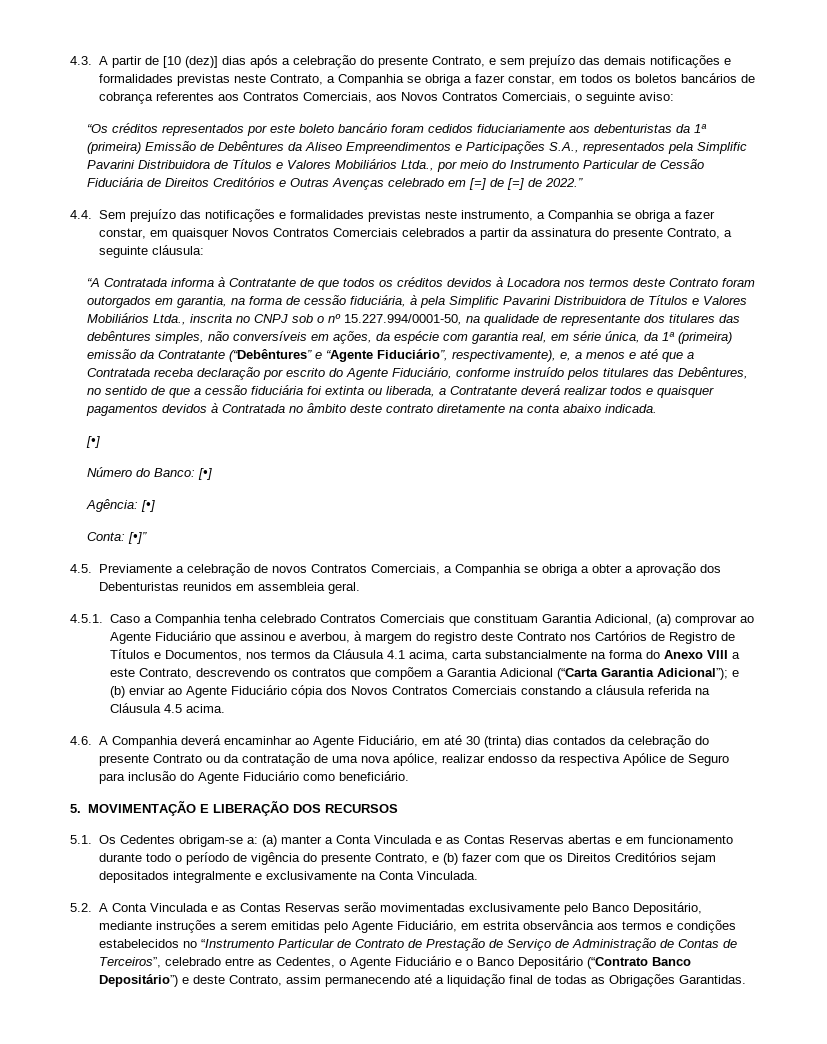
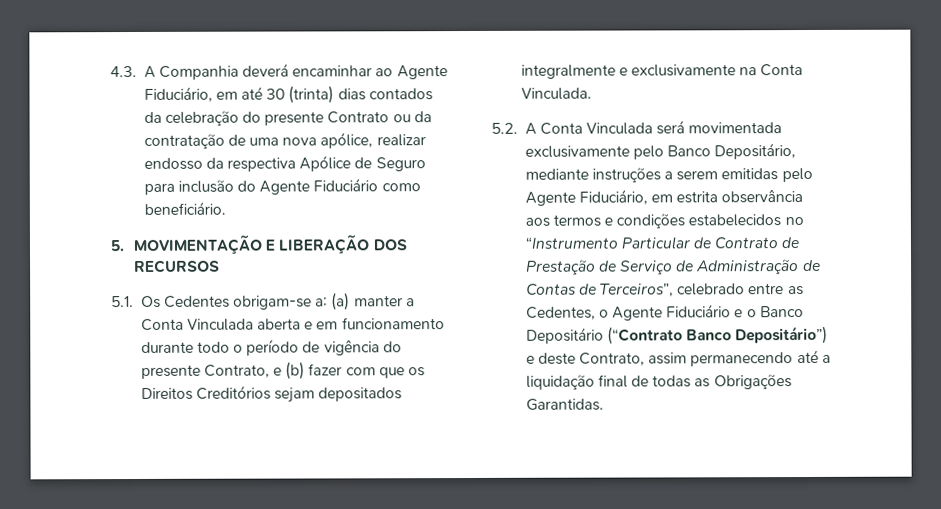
- 4.3. A partir de [10 (dez)] dias após a celebração do presente Contrato, e sem prejuízo das demais notificações e formalidades previstas neste Contrato, a Companhia se obriga a fazer constar, em todos os boletos bancários de cobrança referentes aos Contratos Comerciais, aos Novos Contratos Comerciais, o seguinte aviso:
- “Os créditos representados por este boleto bancário foram cedidos fiduciariamente aos debenturistas da 1ª (primeira) Emissão de Debêntures da Aliseo Empreendimentos e Participações S.A., representados pela Simplific Pavarini Distribuidora de Títulos e Valores Mobiliários Ltda., por meio do Instrumento Particular de Cessão Fiduciária de Direitos Creditórios e Outras Avenças celebrado em [=] de [=] de 2022.”
- 4.4. Sem prejuízo das notificações e formalidades previstas neste instrumento, a Companhia se obriga a fazer constar, em quaisquer Novos Contratos Comerciais celebrados a partir da assinatura do presente Contrato, a seguinte cláusula:
- “A Contratada informa à Contratante de que todos os créditos devidos à Locadora nos termos deste Contrato foram outorgados em garantia, na forma de cessão fiduciária, à pela Simplific Pavarini Distribuidora de Títulos e Valores Mobiliários Ltda., inscrita no CNPJ sob o nº 15.227.994/0001-50, na qualidade de representante dos titulares das debêntures simples, não conversíveis em ações, da espécie com garantia real, em série única, da 1ª (primeira) emissão da Contratante (“Debêntures” e “Agente Fiduciário”, respectivamente), e, a menos e até que a Contratada receba declaração por escrito do Agente Fiduciário, conforme instruído pelos titulares das Debêntures, no sentido de que a cessão fiduciária foi extinta ou liberada, a Contratante deverá realizar todos e quaisquer pagamentos devidos à Contratada no âmbito deste contrato diretamente na conta abaixo indicada.
- [•]
- Número do Banco: [•]
- Agência: [•]
- Conta: [•]”
- 4.5. Previamente a celebração de novos Contratos Comerciais, a Companhia se obriga a obter a aprovação dos Debenturistas reunidos em assembleia geral.
- 4.5.1. Caso a Companhia tenha celebrado Contratos Comerciais que constituam Garantia Adicional, (a) comprovar ao Agente Fiduciário que assinou e averbou, à margem do registro deste Contrato nos Cartórios de Registro de Títulos e Documentos, nos termos da Cláusula 4.1 acima, carta substancialmente na forma do Anexo VIII a este Contrato, descrevendo os contratos que compõem a Garantia Adicional (“Carta Garantia Adicional”); e (b) enviar ao Agente Fiduciário cópia dos Novos Contratos Comerciais constando a cláusula referida na Cláusula 4.5 acima.
- 4.6. A Companhia deverá encaminhar ao Agente Fiduciário, em até 30 (trinta) dias contados da celebração do presente Contrato ou da contratação de uma nova apólice, realizar endosso da respectiva Apólice de Seguro para inclusão do Agente Fiduciário como beneficiário.
+ 4.3. A Companhia deverá encaminhar ao Agente Fiduciário, em até 30 (trinta) dias contados da celebração do presente Contrato ou da contratação de uma nova apólice, realizar endosso da respectiva Apólice de Seguro para inclusão do Agente Fiduciário como beneficiário.
- 5.1. Os Cedentes obrigam-se a: (a) manter a Conta Vinculada e as Contas Reservas abertas e em funcionamento durante todo o período de vigência do presente Contrato, e (b) fazer com que os Direitos Creditórios sejam depositados integralmente e exclusivamente na Conta Vinculada.
+ 5.1. Os Cedentes obrigam-se a: (a) manter a Conta Vinculada aberta e em funcionamento durante todo o período de vigência do presente Contrato, e (b) fazer com que os Direitos Creditórios sejam depositados integralmente e exclusivamente na Conta Vinculada.
- 5.2. A Conta Vinculada e as Contas Reservas serão movimentadas exclusivamente pelo Banco Depositário, mediante instruções a serem emitidas pelo Agente Fiduciário, em estrita observância aos termos e condições estabelecidos no “Instrumento Particular de Contrato de Prestação de Serviço de Administração de Contas de Terceiros”, celebrado entre as Cedentes, o Agente Fiduciário e o Banco Depositário (“Contrato Banco Depositário”) e deste Contrato, assim permanecendo até a liquidação final de todas as Obrigações Garantidas.
+ 5.2. A Conta Vinculada será movimentada exclusivamente pelo Banco Depositário, mediante instruções a serem emitidas pelo Agente Fiduciário, em estrita observância aos termos e condições estabelecidos no “Instrumento Particular de Contrato de Prestação de Serviço de Administração de Contas de Terceiros”, celebrado entre as Cedentes, o Agente Fiduciário e o Banco Depositário (“Contrato Banco Depositário”) e deste Contrato, assim permanecendo até a liquidação final de todas as Obrigações Garantidas.

